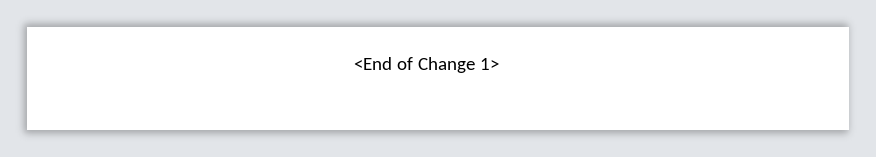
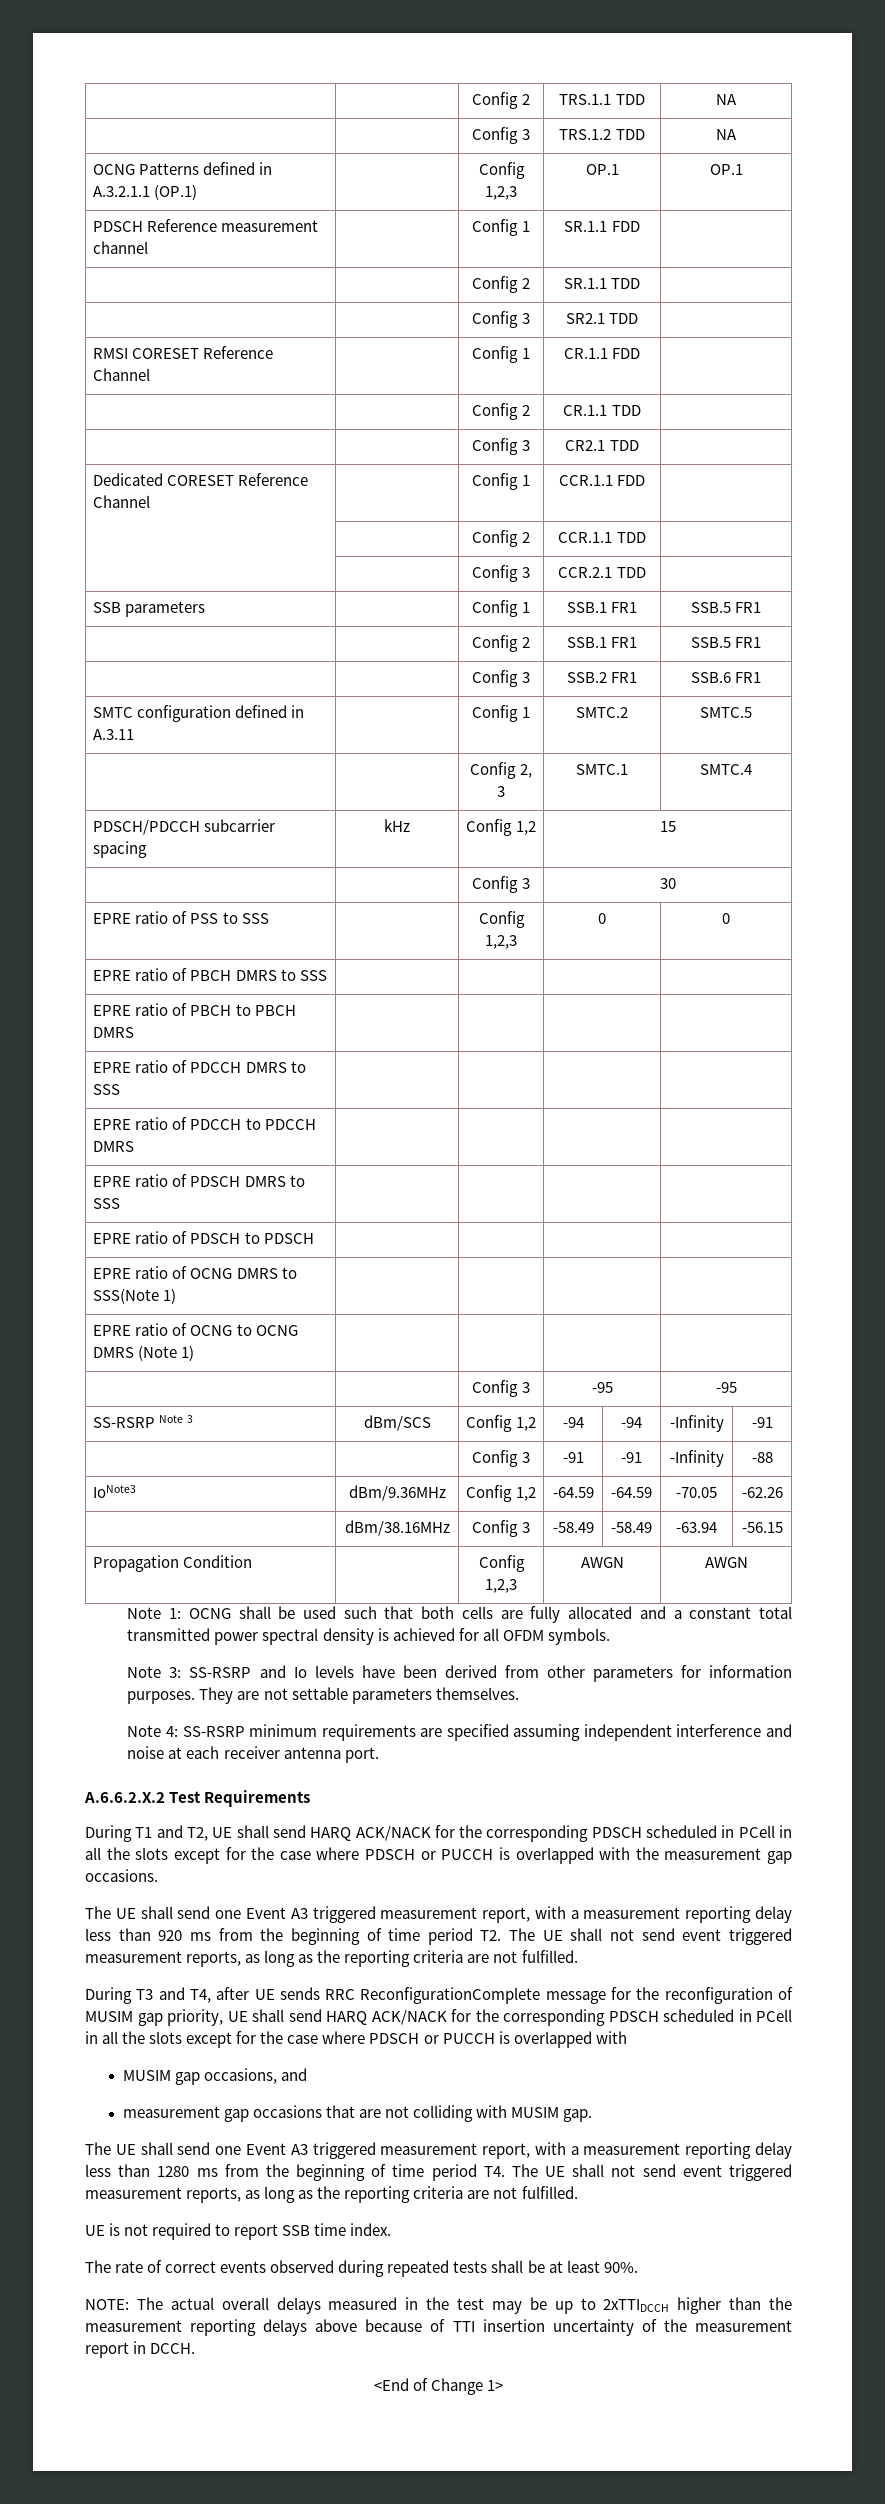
+ | | Config 2 | TRS.1.1 TDD | NA
+ | | Config 3 | TRS.1.2 TDD | NA
+ OCNG Patterns defined in A.3.2.1.1 (OP.1) | | Config 1,2,3 | OP.1 | OP.1
+ PDSCH Reference measurement channel | | Config 1 | SR.1.1 FDD |
+ | | Config 2 | SR.1.1 TDD |
+ | | Config 3 | SR2.1 TDD |
+ RMSI CORESET Reference Channel | | Config 1 | CR.1.1 FDD |
+ | | Config 2 | CR.1.1 TDD |
+ | | Config 3 | CR2.1 TDD |
+ Dedicated CORESET Reference Channel | | Config 1 | CCR.1.1 FDD |
+ | | Config 2 | CCR.1.1 TDD |
+ | | Config 3 | CCR.2.1 TDD |
+ SSB parameters | | Config 1 | SSB.1 FR1 | SSB.5 FR1
+ | | Config 2 | SSB.1 FR1 | SSB.5 FR1
+ | | Config 3 | SSB.2 FR1 | SSB.6 FR1
+ SMTC configuration defined in A.3.11 | | Config 1 | SMTC.2 | SMTC.5
+ | | Config 2, 3 | SMTC.1 | SMTC.4
+ PDSCH/PDCCH subcarrier spacing | kHz | Config 1,2 | 15
+ | | Config 3 | 30
+ EPRE ratio of PSS to SSS | | Config 1,2,3 | 0 | 0
+ EPRE ratio of PBCH DMRS to SSS | | | |
+ EPRE ratio of PBCH to PBCH DMRS | | | |
+ EPRE ratio of PDCCH DMRS to SSS | | | |
+ EPRE ratio of PDCCH to PDCCH DMRS | | | |
+ EPRE ratio of PDSCH DMRS to SSS | | | |
+ EPRE ratio of PDSCH to PDSCH | | | |
+ EPRE ratio of OCNG DMRS to SSS(Note 1) | | | |
+ EPRE ratio of OCNG to OCNG DMRS (Note 1) | | | |
+ | | Config 3 | -95 | -95
+ SS-RSRP Note 3 | dBm/SCS | Config 1,2 | -94 | -94 | -Infinity | -91
+ | | Config 3 | -91 | -91 | -Infinity | -88
+ IoNote3 | dBm/9.36MHz | Config 1,2 | -64.59 | -64.59 | -70.05 | -62.26
+ | dBm/38.16MHz | Config 3 | -58.49 | -58.49 | -63.94 | -56.15
+ Propagation Condition | | Config 1,2,3 | AWGN | AWGN
+ Note 1: OCNG shall be used such that both cells are fully allocated and a constant total transmitted power spectral density is achieved for all OFDM symbols.
+ Note 3: SS-RSRP and Io levels have been derived from other parameters for information purposes. They are not settable parameters themselves.
+ Note 4: SS-RSRP minimum requirements are specified assuming independent interference and noise at each receiver antenna port.
+ A.6.6.2.X.2 Test Requirements
+ During T1 and T2, UE shall send HARQ ACK/NACK for the corresponding PDSCH scheduled in PCell in all the slots except for the case where PDSCH or PUCCH is overlapped with the measurement gap occasions.
+ The UE shall send one Event A3 triggered measurement report, with a measurement reporting delay less than 920 ms from the beginning of time period T2. The UE shall not send event triggered measurement reports, as long as the reporting criteria are not fulfilled.
+ During T3 and T4, after UE sends RRC ReconfigurationComplete message for the reconfiguration of MUSIM gap priority, UE shall send HARQ ACK/NACK for the corresponding PDSCH scheduled in PCell in all the slots except for the case where PDSCH or PUCCH is overlapped with
+ MUSIM gap occasions, and
+ measurement gap occasions that are not colliding with MUSIM gap.
+ The UE shall send one Event A3 triggered measurement report, with a measurement reporting delay less than 1280 ms from the beginning of time period T4. The UE shall not send event triggered measurement reports, as long as the reporting criteria are not fulfilled.
+ UE is not required to report SSB time index.
+ The rate of correct events observed during repeated tests shall be at least 90%.
+ NOTE: The actual overall delays measured in the test may be up to 2xTTIDCCH higher than the measurement reporting delays above because of TTI insertion uncertainty of the measurement report in DCCH.

